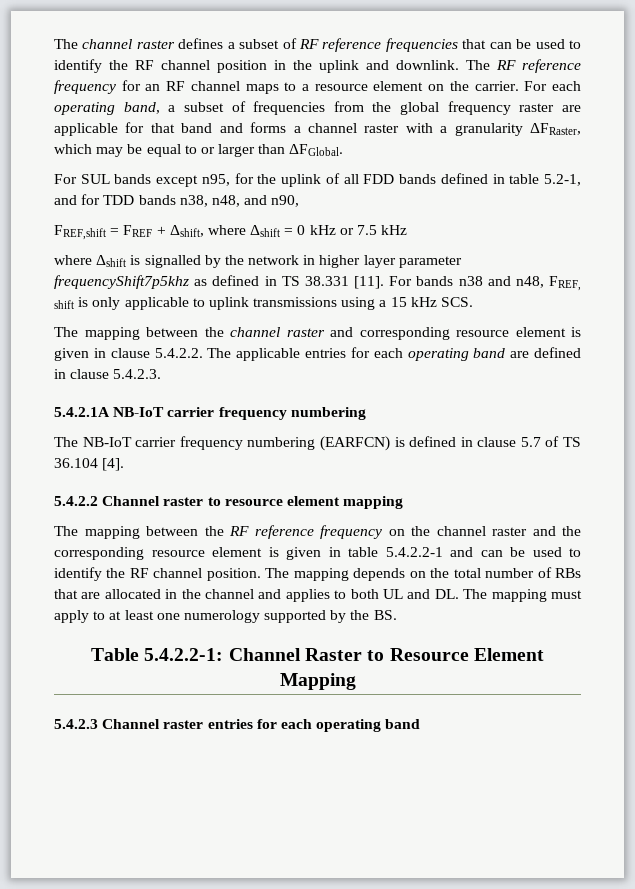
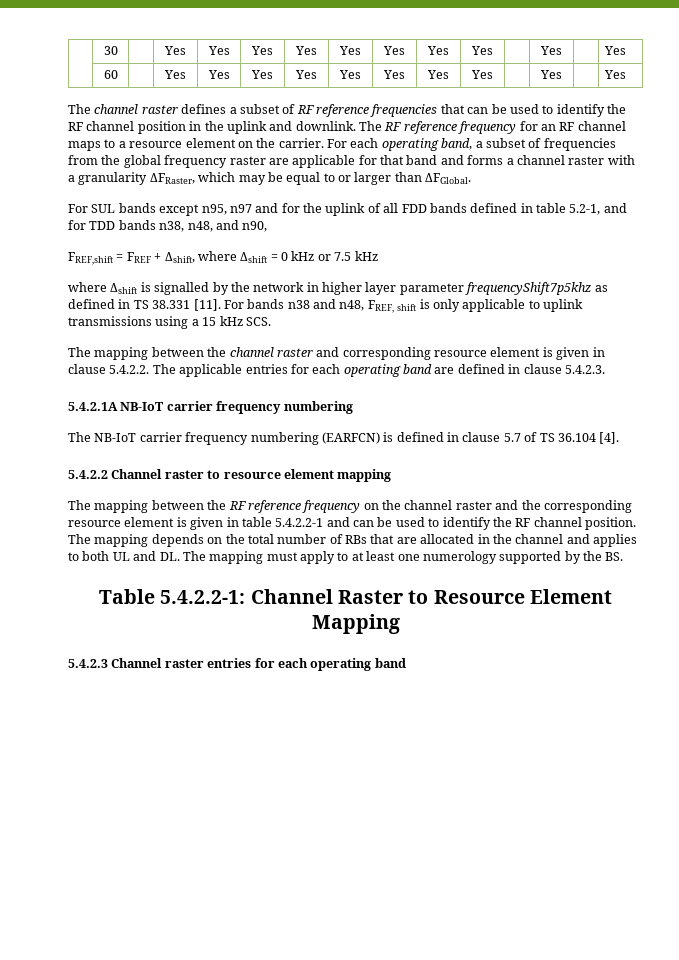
+ | 30 | | Yes | Yes | Yes | Yes | Yes | Yes | Yes | Yes | | Yes | | Yes
+ | 60 | | Yes | Yes | Yes | Yes | Yes | Yes | Yes | Yes | | Yes | | Yes
- For SUL bands except n95, for the uplink of all FDD bands defined in table 5.2-1, and for TDD bands n38, n48, and n90,
+ For SUL bands except n95, n97 and for the uplink of all FDD bands defined in table 5.2-1, and for TDD bands n38, n48, and n90,

